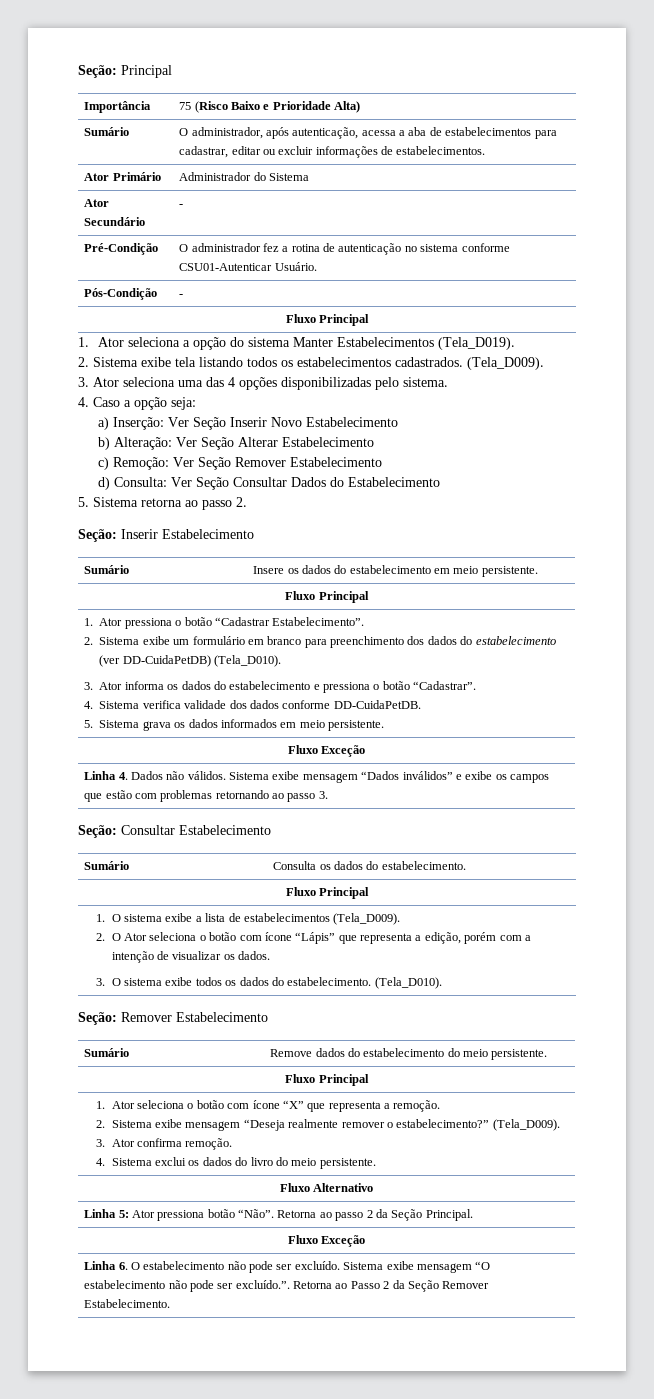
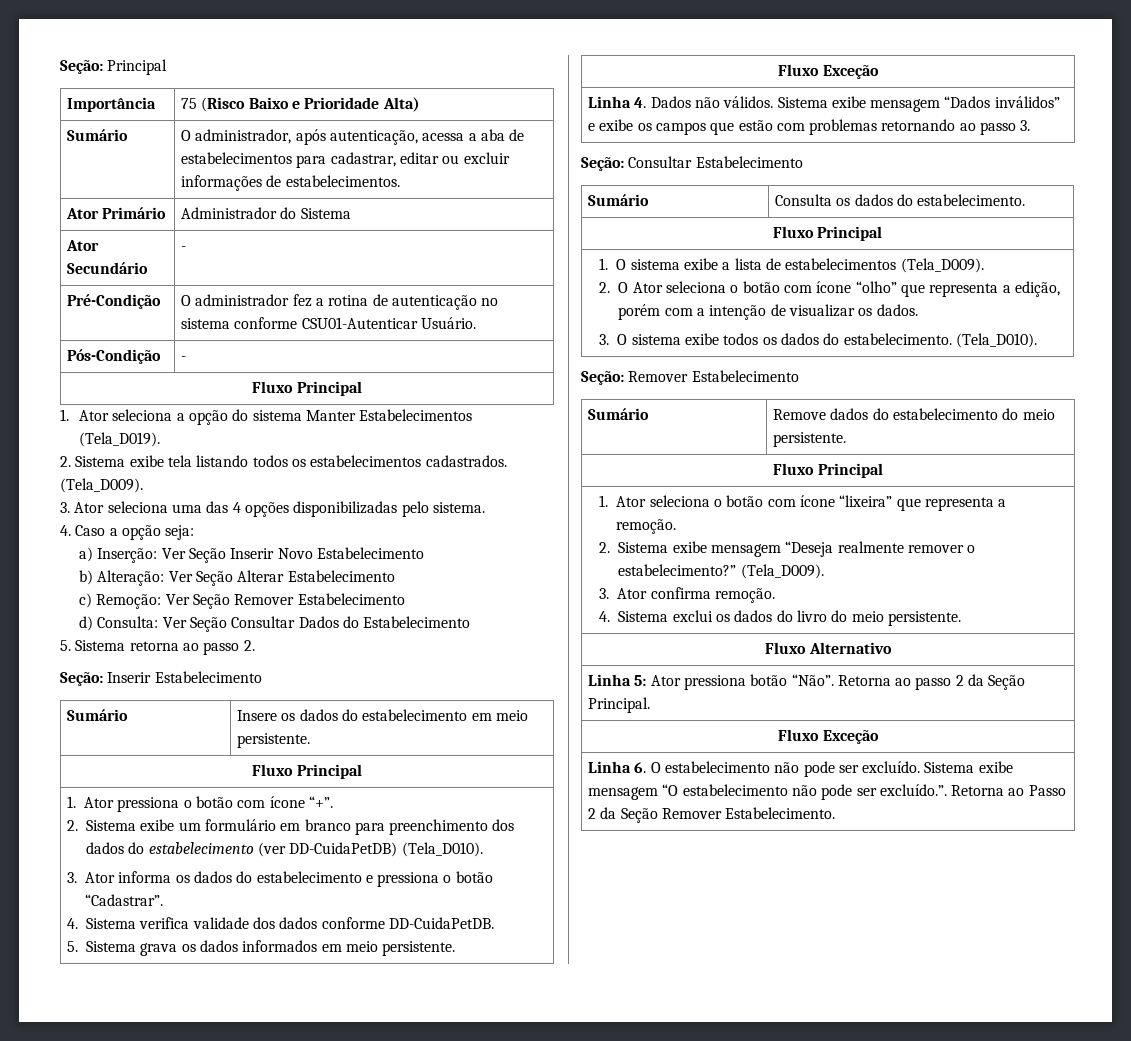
- 1. Ator pressiona o botão “Cadastrar Estabelecimento”.
+ 1. Ator pressiona o botão com ícone “+”.
  1. O sistema exibe a lista de estabelecimentos (Tela_D009).
- 2. O Ator seleciona o botão com ícone “Lápis” que representa a edição, porém com a intenção de visualizar os dados.
+ 2. O Ator seleciona o botão com ícone “olho” que representa a edição, porém com a intenção de visualizar os dados.
- 1. Ator seleciona o botão com ícone “X” que representa a remoção.
+ 1. Ator seleciona o botão com ícone “lixeira” que representa a remoção.

